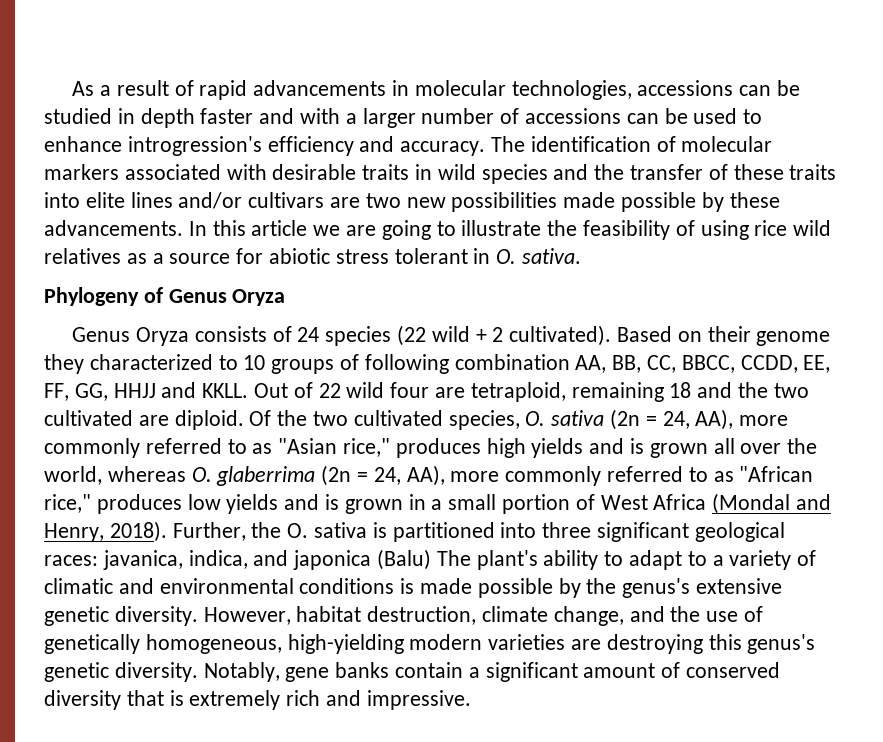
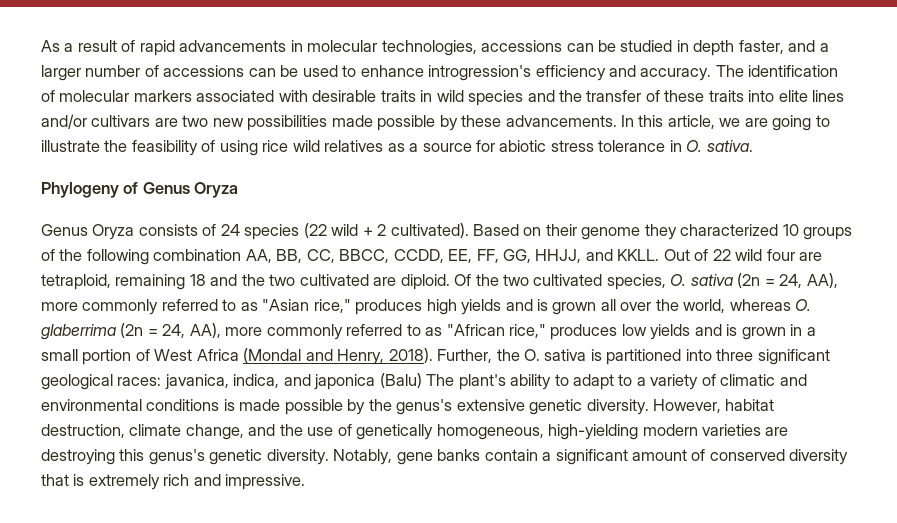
- As a result of rapid advancements in molecular technologies, accessions can be studied in depth faster and with a larger number of accessions can be used to enhance introgression's efficiency and accuracy.
+ As a result of rapid advancements in molecular technologies, accessions can be studied in depth faster, and a larger number of accessions can be used to enhance introgression's efficiency and accuracy.
- In this article we are going to illustrate the feasibility of using rice wild relatives as a source for abiotic stress tolerant in O. sativa.
+ In this article, we are going to illustrate the feasibility of using rice wild relatives as a source for abiotic stress tolerance in O. sativa.
- Based on their genome they characterized to 10 groups of following combination AA, BB, CC, BBCC, CCDD, EE, FF, GG, HHJJ and KKLL.
+ Based on their genome they characterized 10 groups of the following combination AA, BB, CC, BBCC, CCDD, EE, FF, GG, HHJJ, and KKLL.

